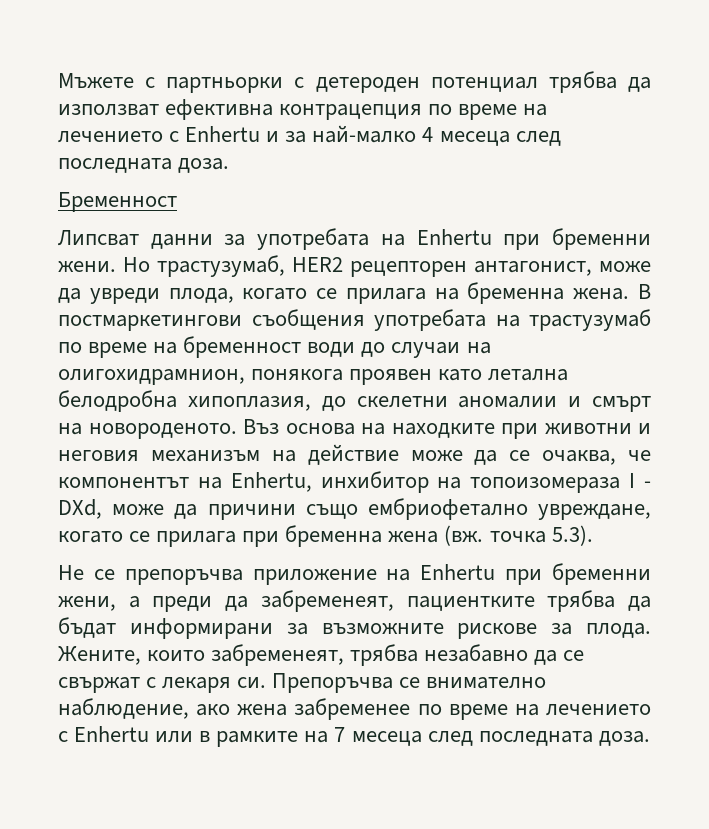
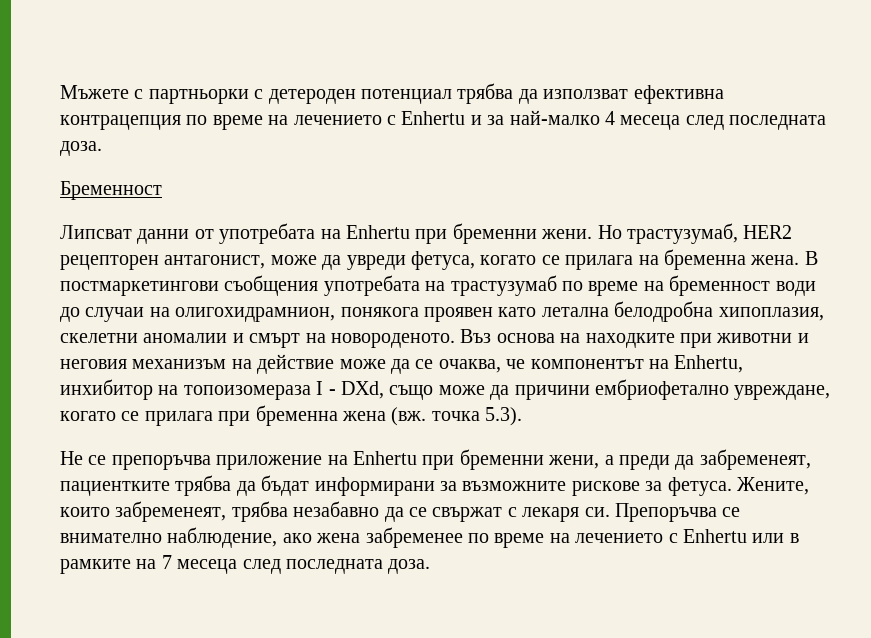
- Липсват данни за употребата на Enhertu при бременни жени.
+ Липсват данни от употребата на Enhertu при бременни жени.
- Но трастузумаб, HER2 рецепторен антагонист, може да увреди плода, когато се прилага на бременна жена.
+ Но трастузумаб, HER2 рецепторен антагонист, може да увреди фетуса, когато се прилага на бременна жена.
- В постмаркетингови съобщения употребата на трастузумаб по време на бременност води до случаи на олигохидрамнион, понякога проявен като летална белодробна хипоплазия, до скелетни аномалии и смърт на новороденото.
+ В постмаркетингови съобщения употребата на трастузумаб по време на бременност води до случаи на олигохидрамнион, понякога проявен като летална белодробна хипоплазия, скелетни аномалии и смърт на новороденото.
- Въз основа на находките при животни и неговия механизъм на действие може да се очаква, че компонентът на Enhertu, инхибитор на топоизомераза I - DXd, може да причини също ембриофетално увреждане, когато се прилага при бременна жена (вж. точка 5.3).
+ Въз основа на находките при животни и неговия механизъм на действие може да се очаква, че компонентът на Enhertu, инхибитор на топоизомераза I - DXd, също може да причини ембриофетално увреждане, когато се прилага при бременна жена (вж. точка 5.3).
- Не се препоръчва приложение на Enhertu при бременни жени, а преди да забременеят, пациентките трябва да бъдат информирани за възможните рискове за плода.
+ Не се препоръчва приложение на Enhertu при бременни жени, а преди да забременеят, пациентките трябва да бъдат информирани за възможните рискове за фетуса.

